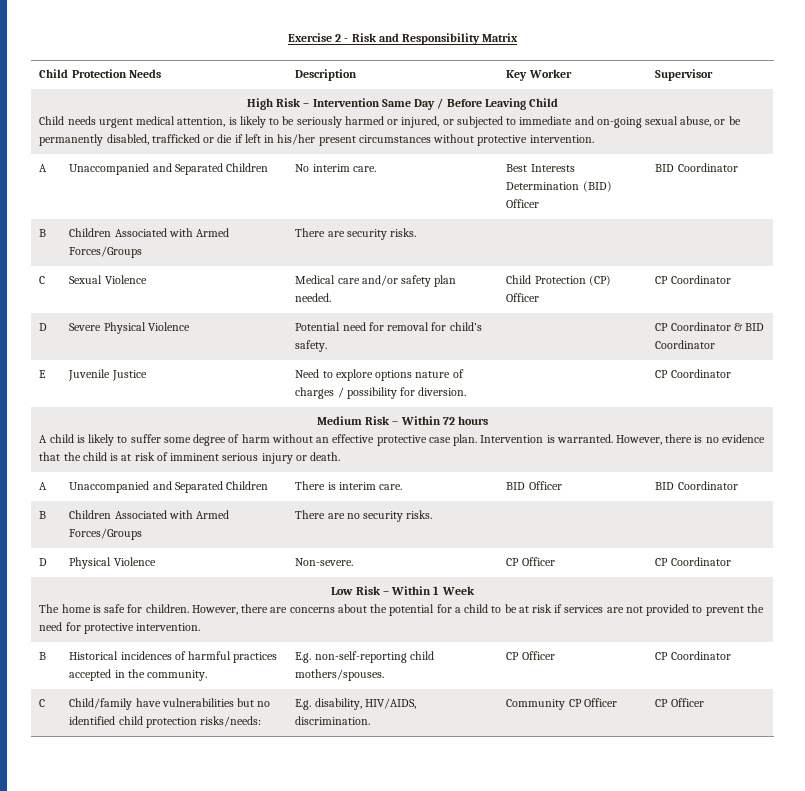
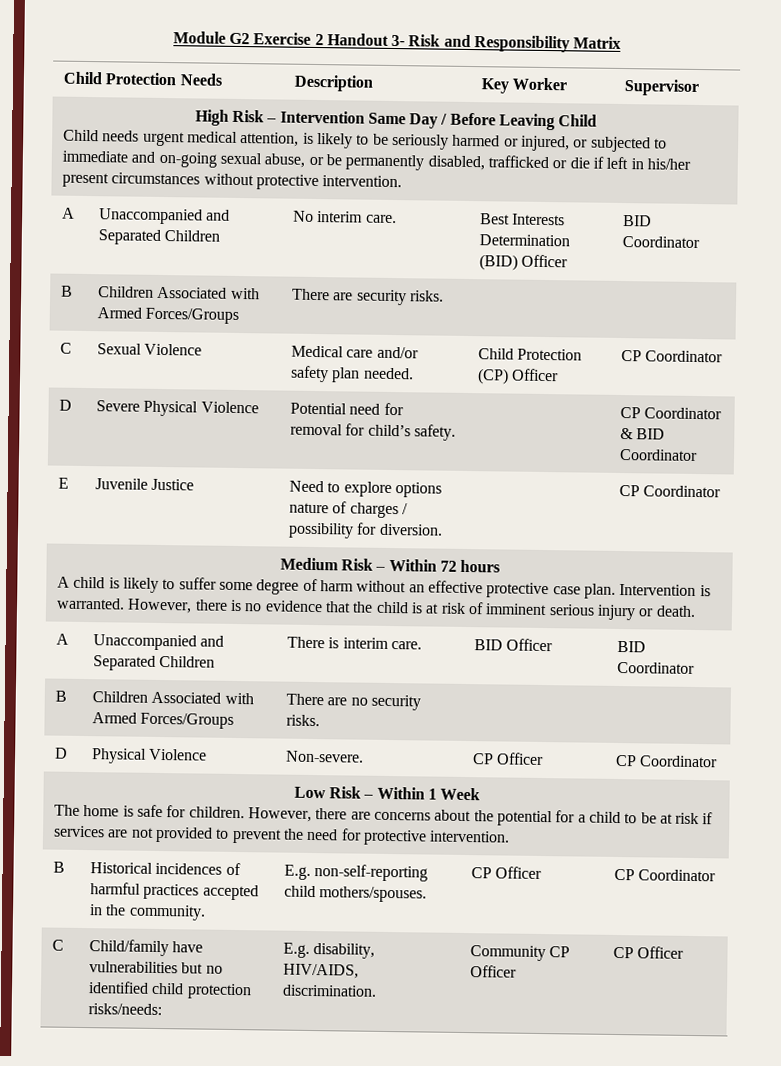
- Exercise 2 - Risk and Responsibility Matrix
+ Module G2 Exercise 2 Handout 3- Risk and Responsibility Matrix

